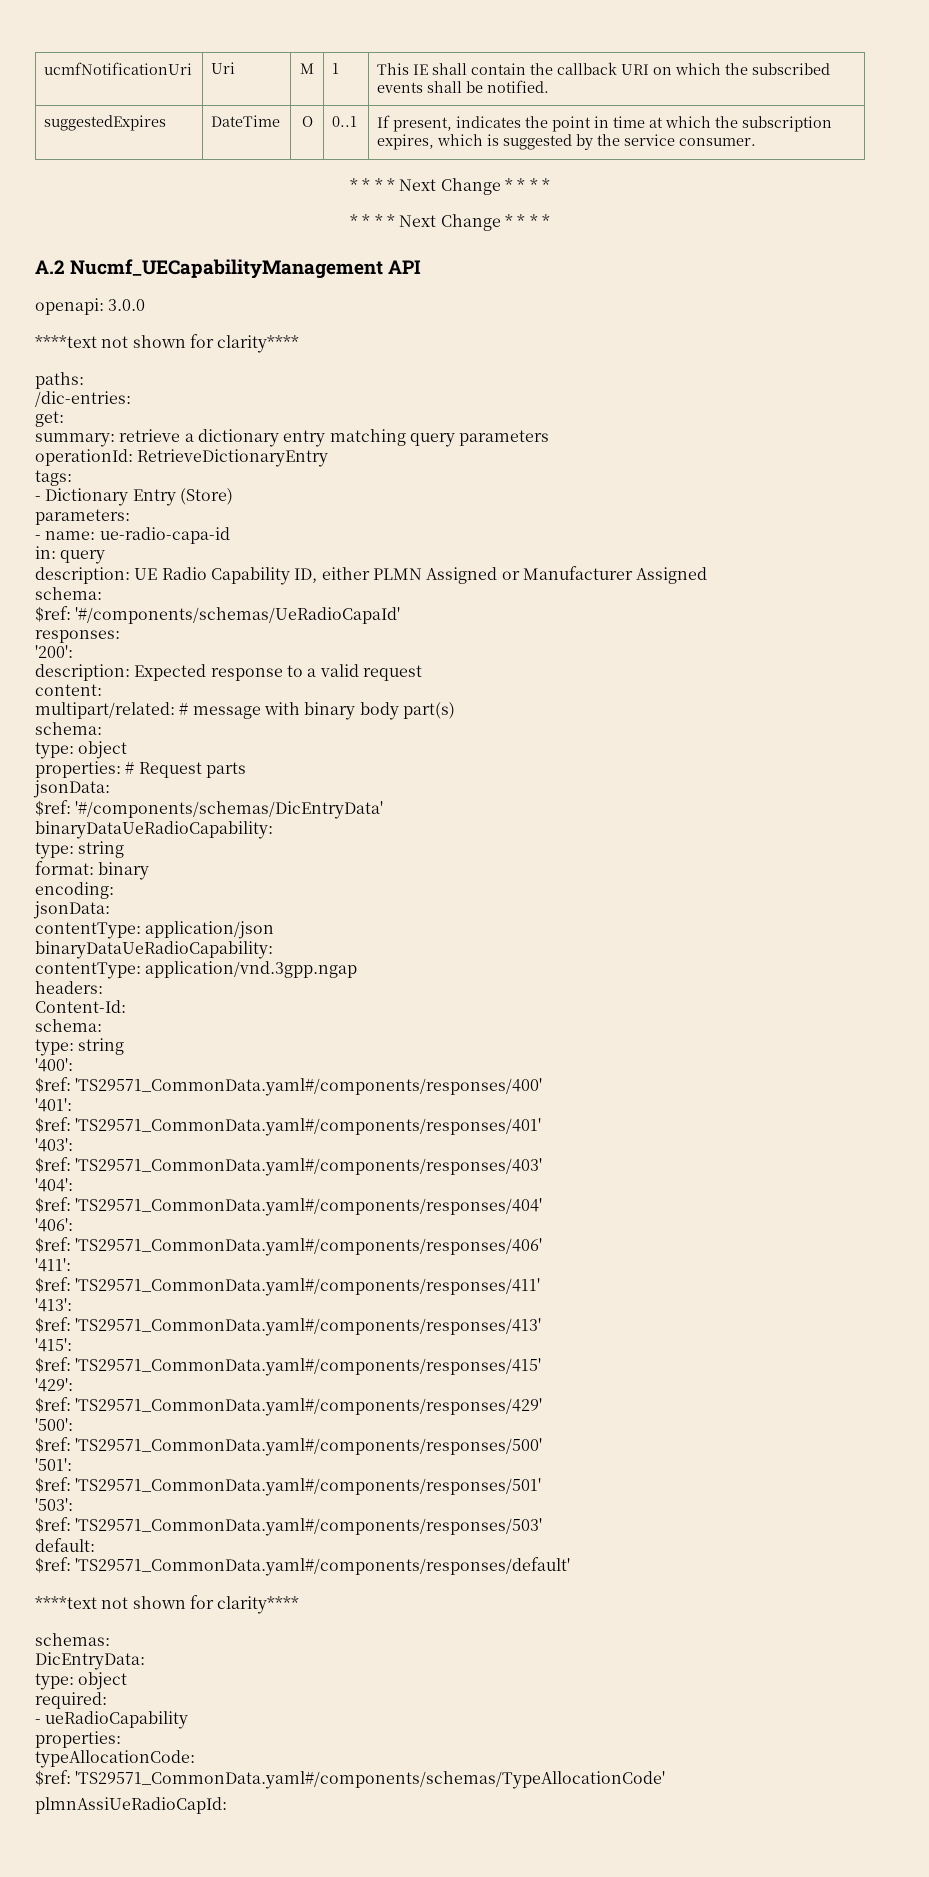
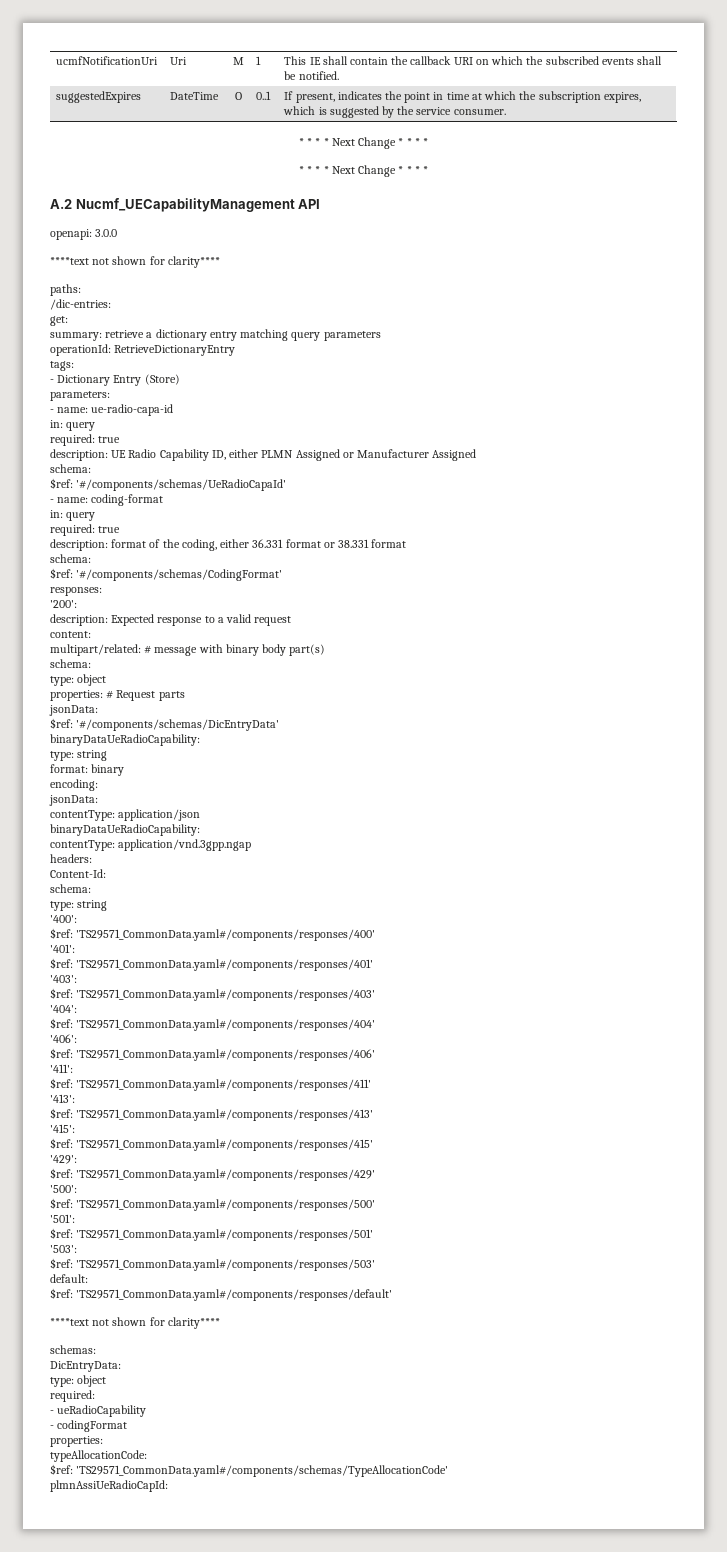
  - name: ue-radio-capa-id
  in: query
+ required: true
+ - name: coding-format
+ in: query
+ required: true
+ description: format of the coding, either 36.331 format or 38.331 format
+ schema:
+ $ref: '#/components/schemas/CodingFormat'
+ - codingFormat

